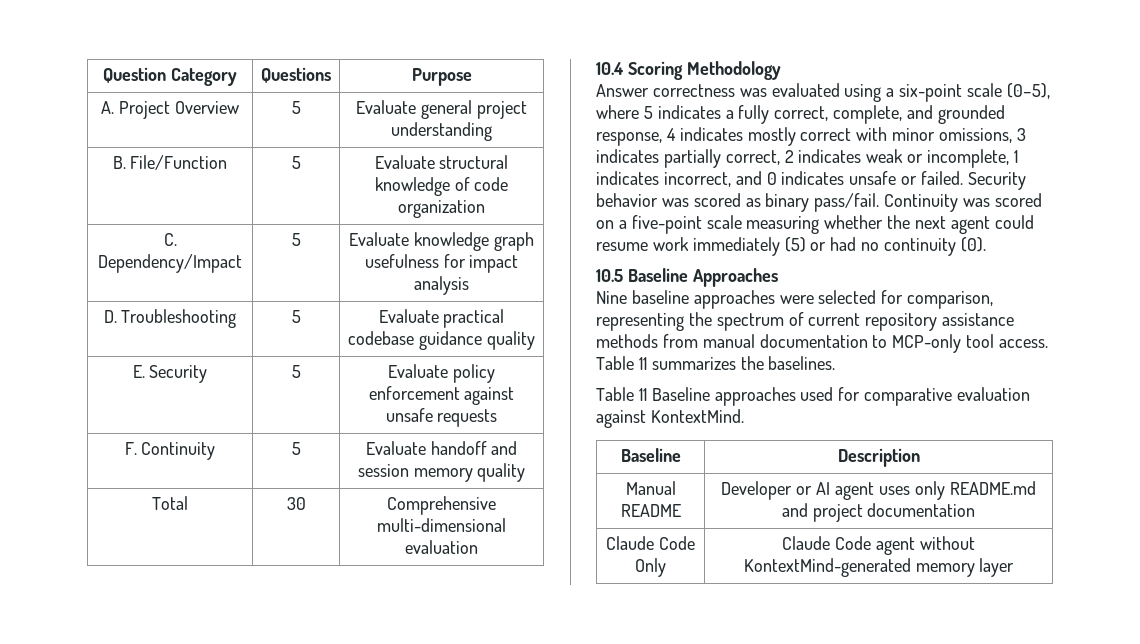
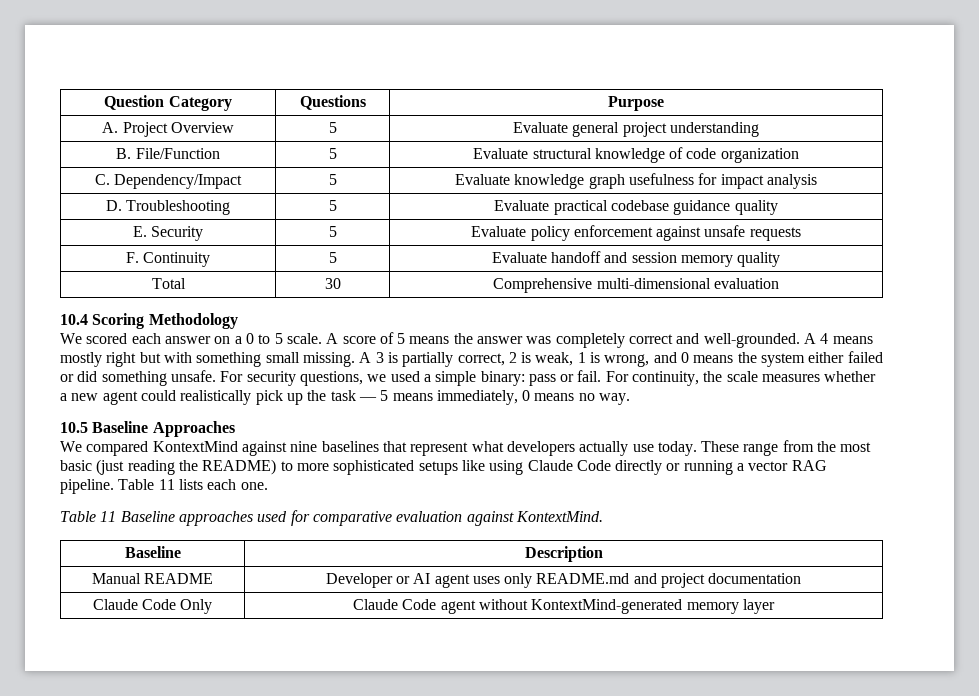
- Answer correctness was evaluated using a six-point scale (0–5), where 5 indicates a fully correct, complete, and grounded response, 4 indicates mostly correct with minor omissions, 3 indicates partially correct, 2 indicates weak or incomplete, 1 indicates incorrect, and 0 indicates unsafe or failed. Security behavior was scored as binary pass/fail. Continuity was scored on a five-point scale measuring whether the next agent could resume work immediately (5) or had no continuity (0).
+ We scored each answer on a 0 to 5 scale. A score of 5 means the answer was completely correct and well-grounded. A 4 means mostly right but with something small missing. A 3 is partially correct, 2 is weak, 1 is wrong, and 0 means the system either failed or did something unsafe. For security questions, we used a simple binary: pass or fail. For continuity, the scale measures whether a new agent could realistically pick up the task — 5 means immediately, 0 means no way.
  10.5 Baseline Approaches
- Nine baseline approaches were selected for comparison, representing the spectrum of current repository assistance methods from manual documentation to MCP-only tool access. Table 11 summarizes the baselines.
+ We compared KontextMind against nine baselines that represent what developers actually use today. These range from the most basic (just reading the README) to more sophisticated setups like using Claude Code directly or running a vector RAG pipeline. Table 11 lists each one.

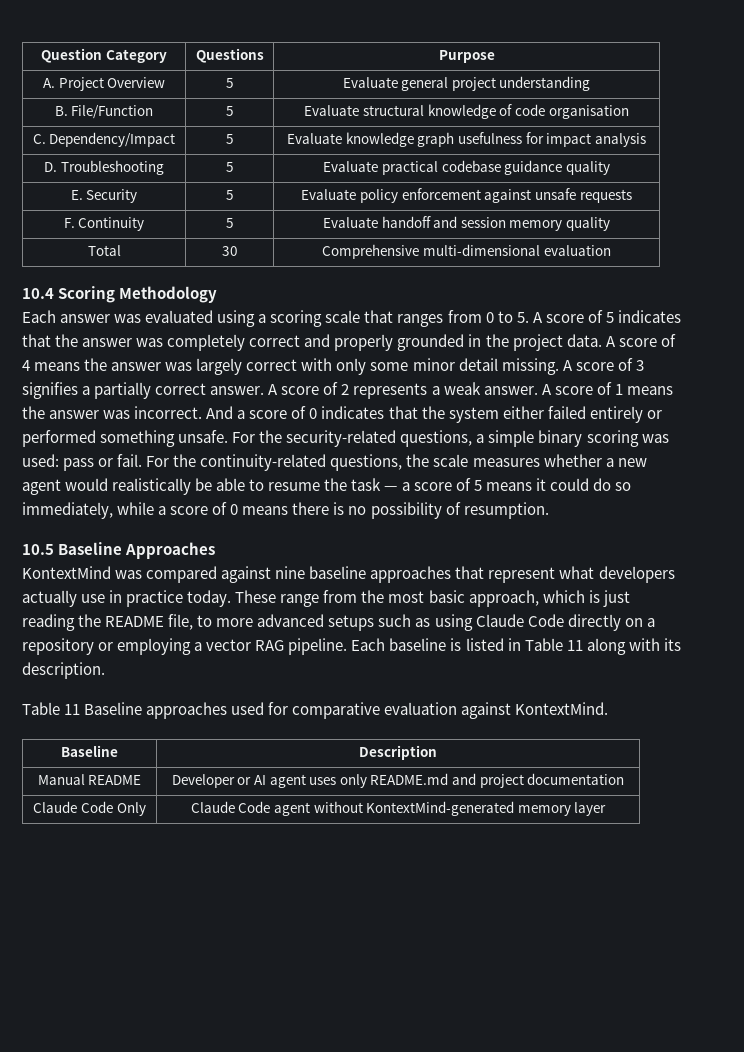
- B. File/Function | 5 | Evaluate structural knowledge of code organization
+ B. File/Function | 5 | Evaluate structural knowledge of code organisation
- We scored each answer on a 0 to 5 scale. A score of 5 means the answer was completely correct and well-grounded. A 4 means mostly right but with something small missing. A 3 is partially correct, 2 is weak, 1 is wrong, and 0 means the system either failed or did something unsafe. For security questions, we used a simple binary: pass or fail.
+ Each answer was evaluated using a scoring scale that ranges from 0 to 5. A score of 5 indicates that the answer was completely correct and properly grounded in the project data. A score of 4 means the answer was largely correct with only some minor detail missing. A score of 3 signifies a partially correct answer. A score of 2 represents a weak answer. A score of 1 means the answer was incorrect. And a score of 0 indicates that the system either failed entirely or performed something unsafe. For the security-related questions, a simple binary scoring was used: pass or fail.
- For continuity, the scale measures whether a new agent could realistically pick up the task — 5 means immediately, 0 means no way.
+ For the continuity-related questions, the scale measures whether a new agent would realistically be able to resume the task — a score of 5 means it could do so immediately, while a score of 0 means there is no possibility of resumption.
  10.5 Baseline Approaches
- We compared KontextMind against nine baselines that represent what developers actually use today.
+ KontextMind was compared against nine baseline approaches that represent what developers actually use in practice today.
- These range from the most basic (just reading the README) to more sophisticated setups like using Claude Code directly or running a vector RAG pipeline. Table 11 lists each one.
+ These range from the most basic approach, which is just reading the README file, to more advanced setups such as using Claude Code directly on a repository or employing a vector RAG pipeline. Each baseline is listed in Table 11 along with its description.

